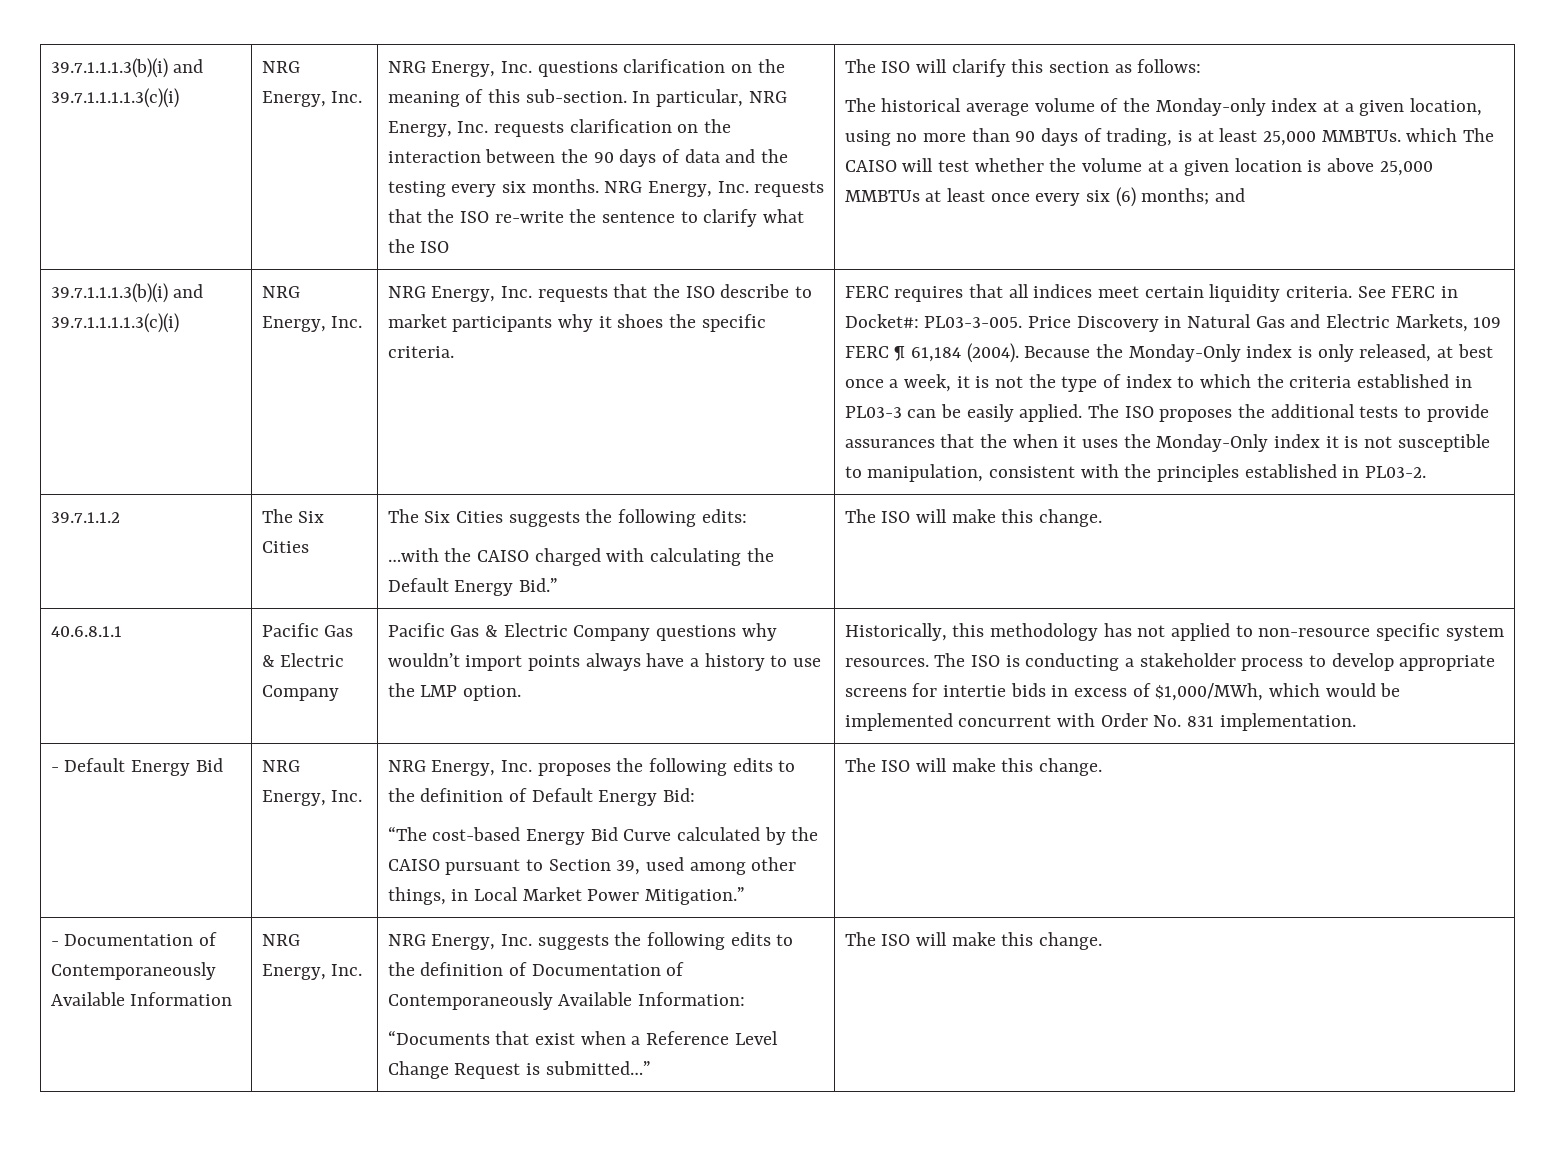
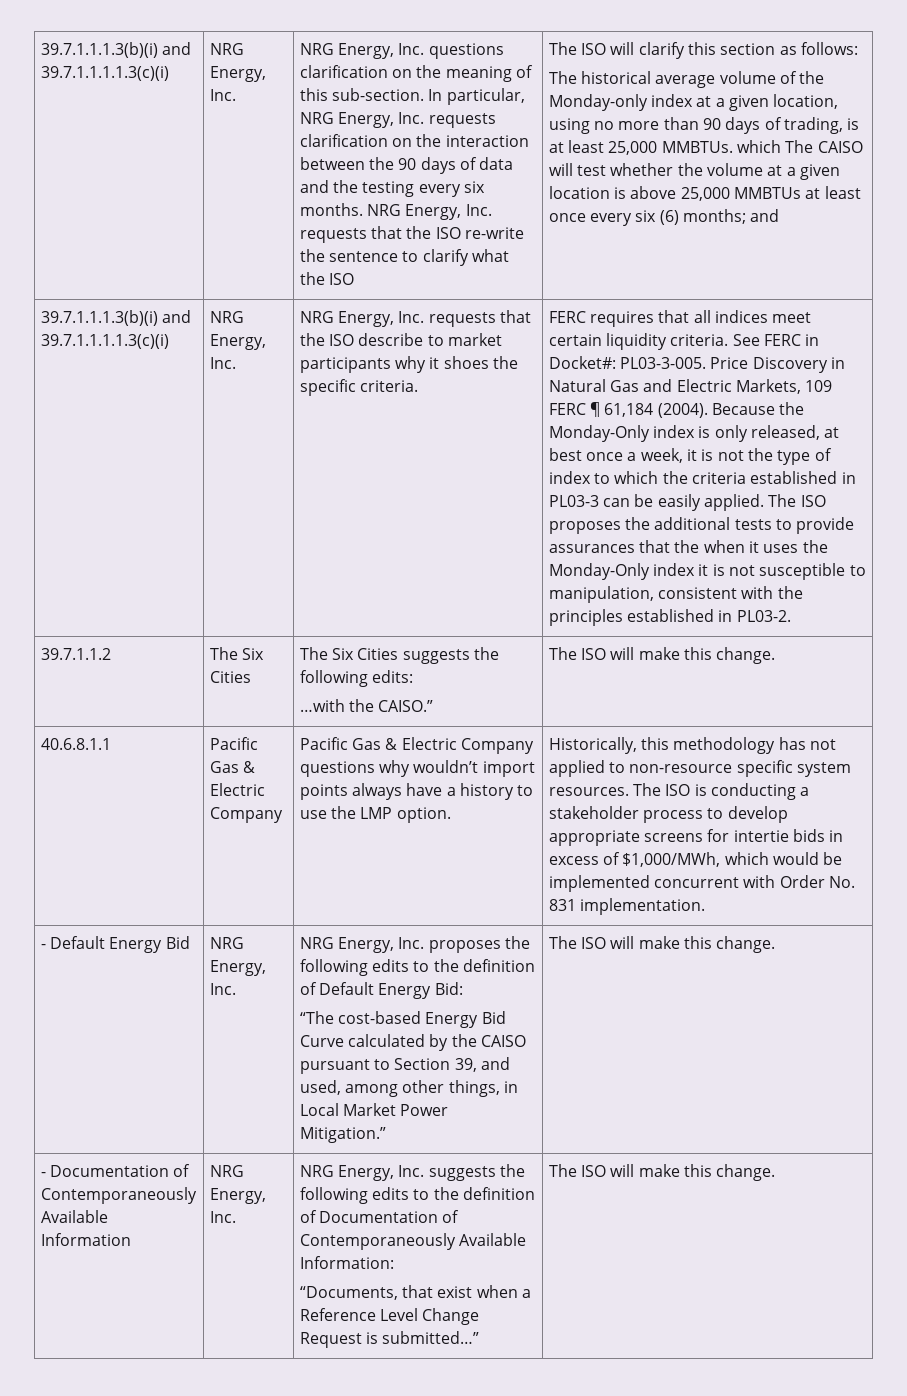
  39.7.1.1.2 | The Six Cities | The Six Cities suggests the following edits:
- …with the CAISO charged with calculating the Default Energy Bid.” | The ISO will make this change.
+ …with the CAISO.” | The ISO will make this change.
- “The cost-based Energy Bid Curve calculated by the CAISO pursuant to Section 39, used among other things, in Local Market Power Mitigation.”
+ “The cost-based Energy Bid Curve calculated by the CAISO pursuant to Section 39, and used, among other things, in Local Market Power Mitigation.”
- “Documents that exist when a Reference Level Change Request is submitted…”
+ “Documents, that exist when a Reference Level Change Request is submitted…”

